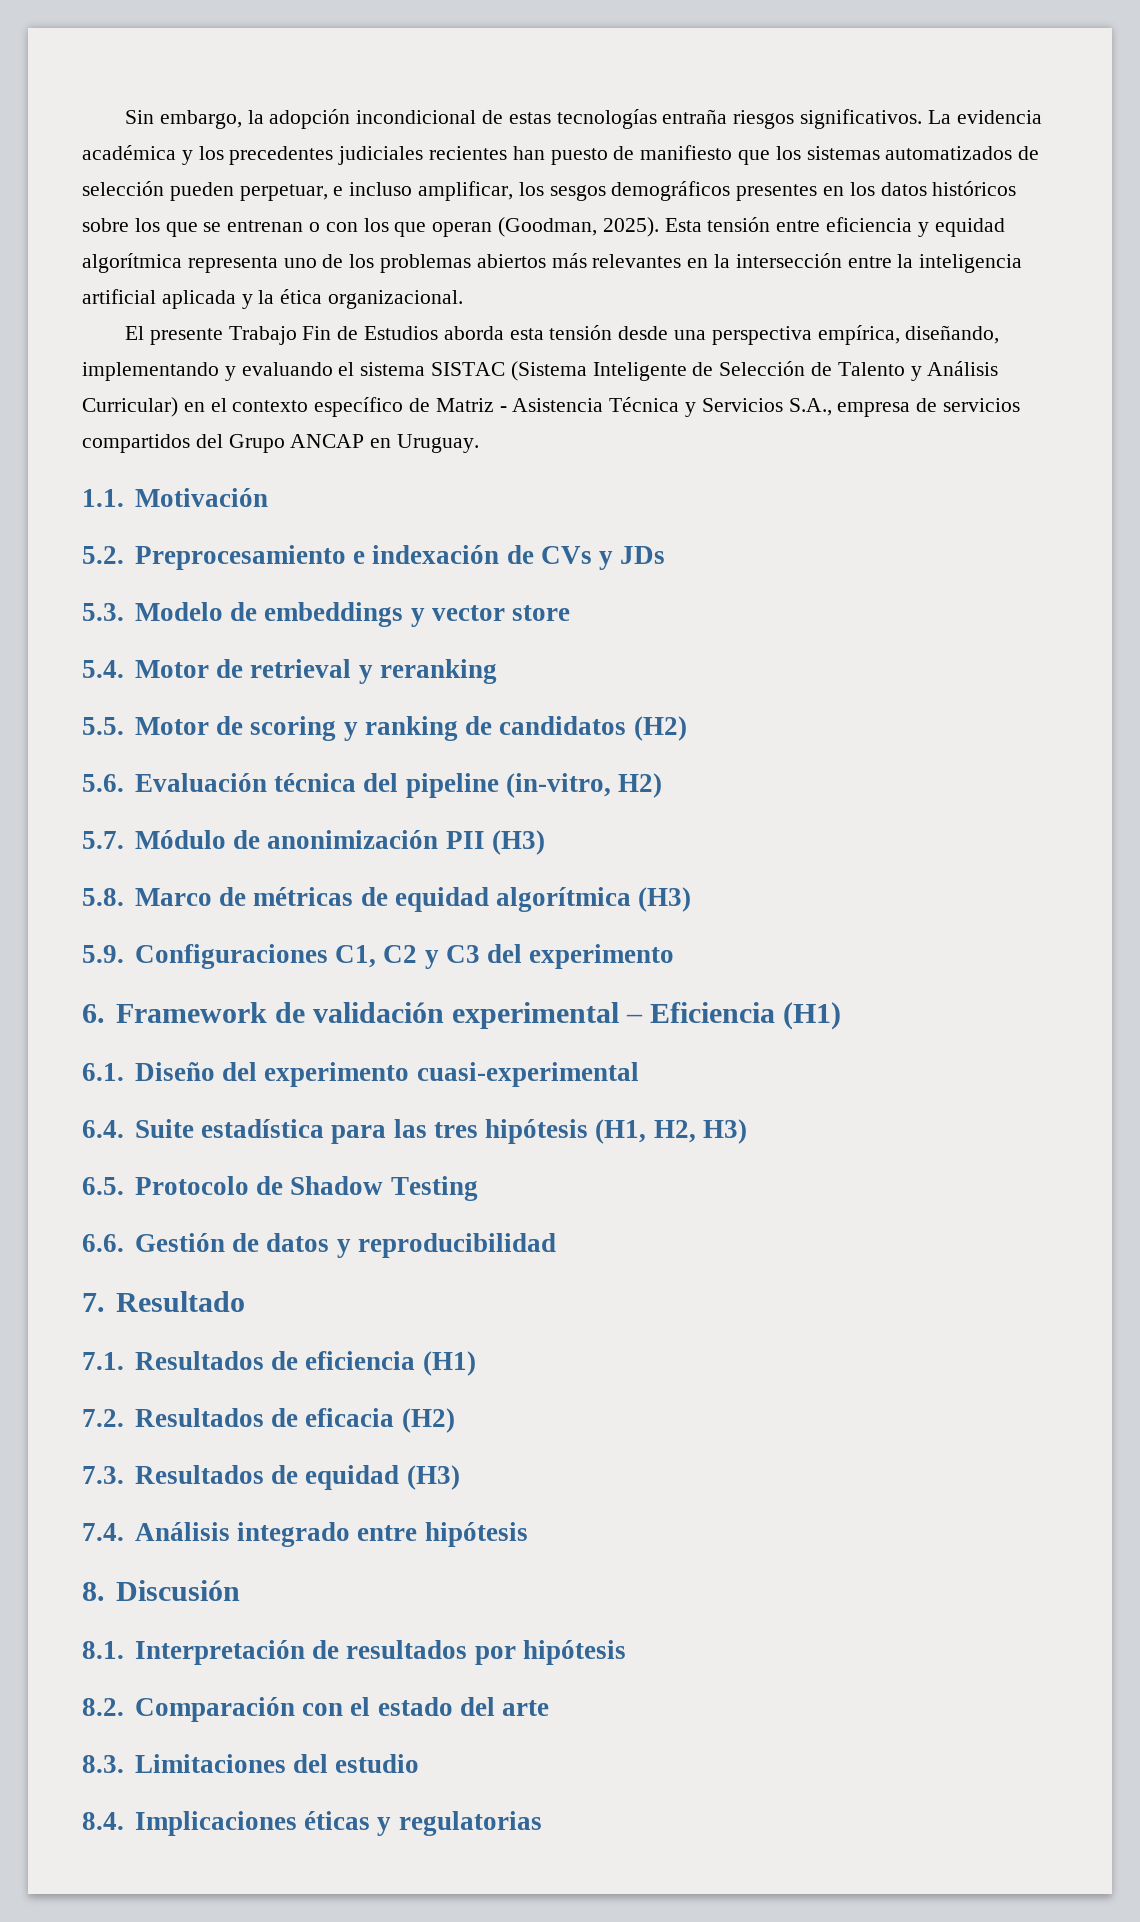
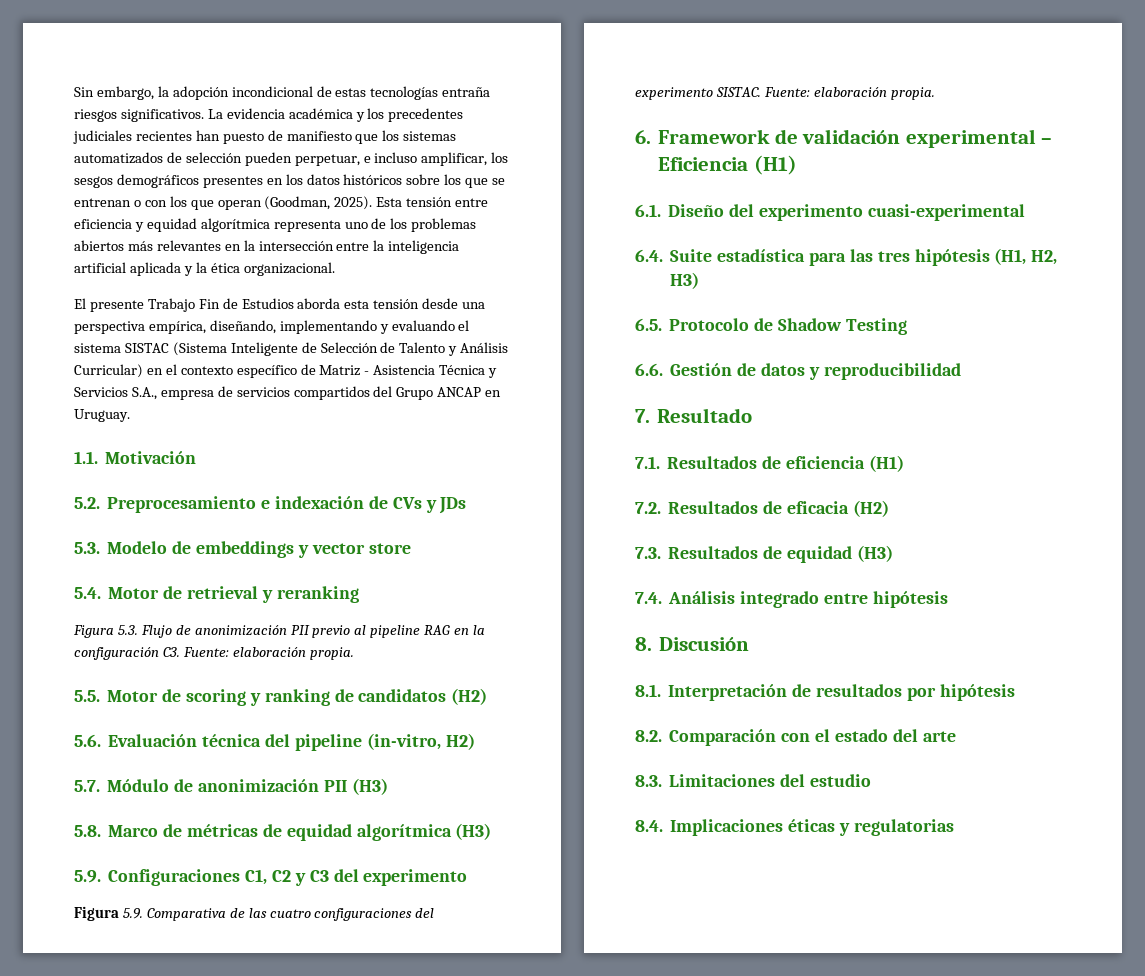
+ Figura 5.3. Flujo de anonimización PII previo al pipeline RAG en la configuración C3. Fuente: elaboración propia.
+ Figura 5.9. Comparativa de las cuatro configuraciones del experimento SISTAC. Fuente: elaboración propia.

